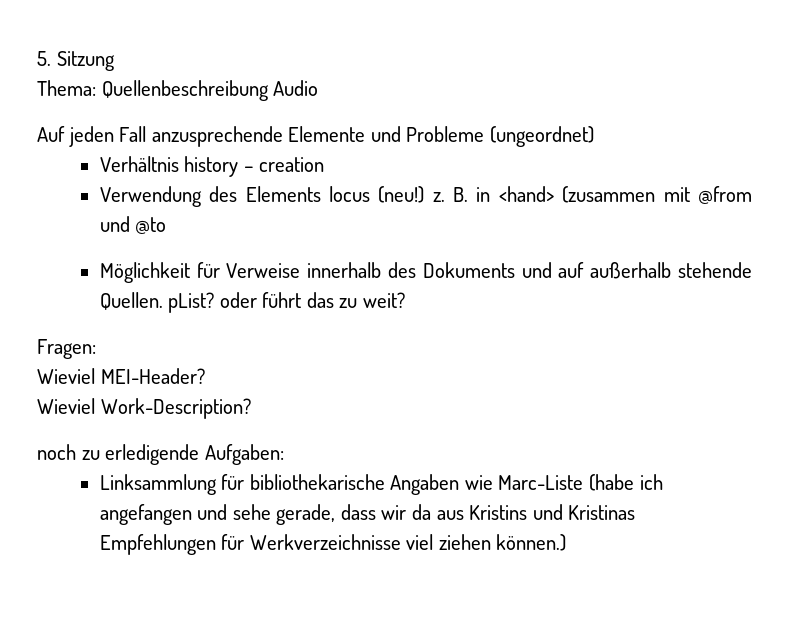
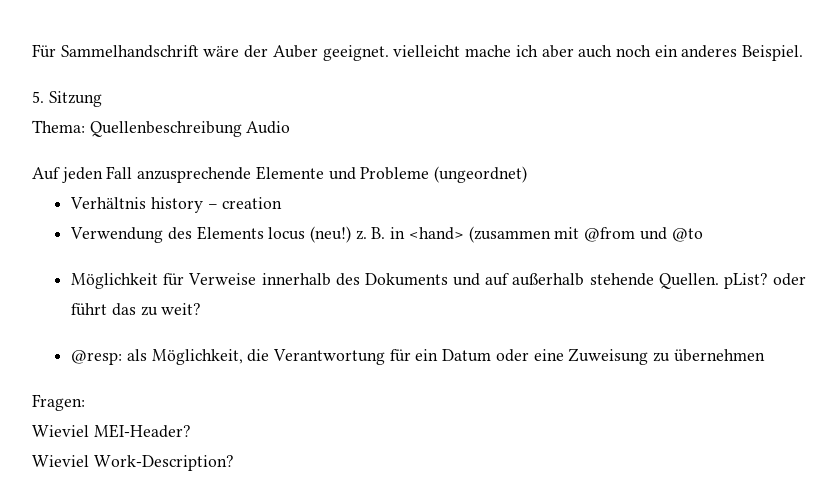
+ Für Sammelhandschrift wäre der Auber geeignet. vielleicht mache ich aber auch noch ein anderes Beispiel.
+ @resp: als Möglichkeit, die Verantwortung für ein Datum oder eine Zuweisung zu übernehmen
- noch zu erledigende Aufgaben:
- Linksammlung für bibliothekarische Angaben wie Marc-Liste (habe ich angefangen und sehe gerade, dass wir da aus Kristins und Kristinas Empfehlungen für Werkverzeichnisse viel ziehen können.)

